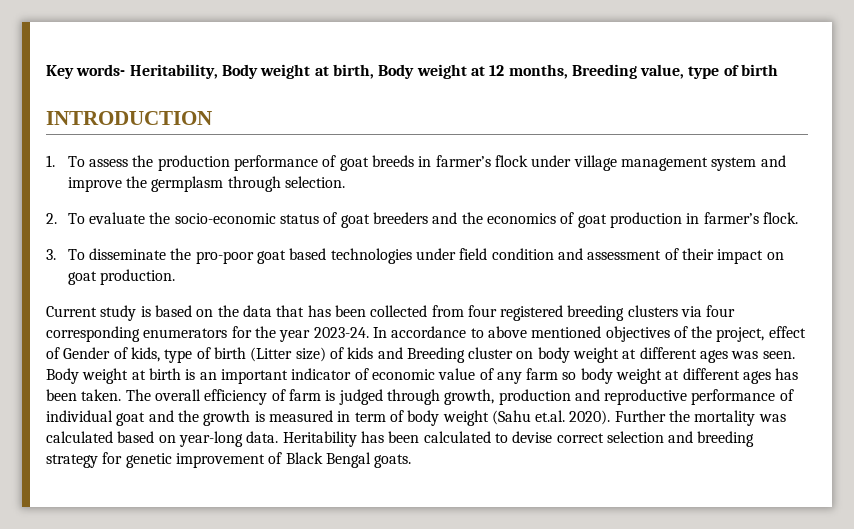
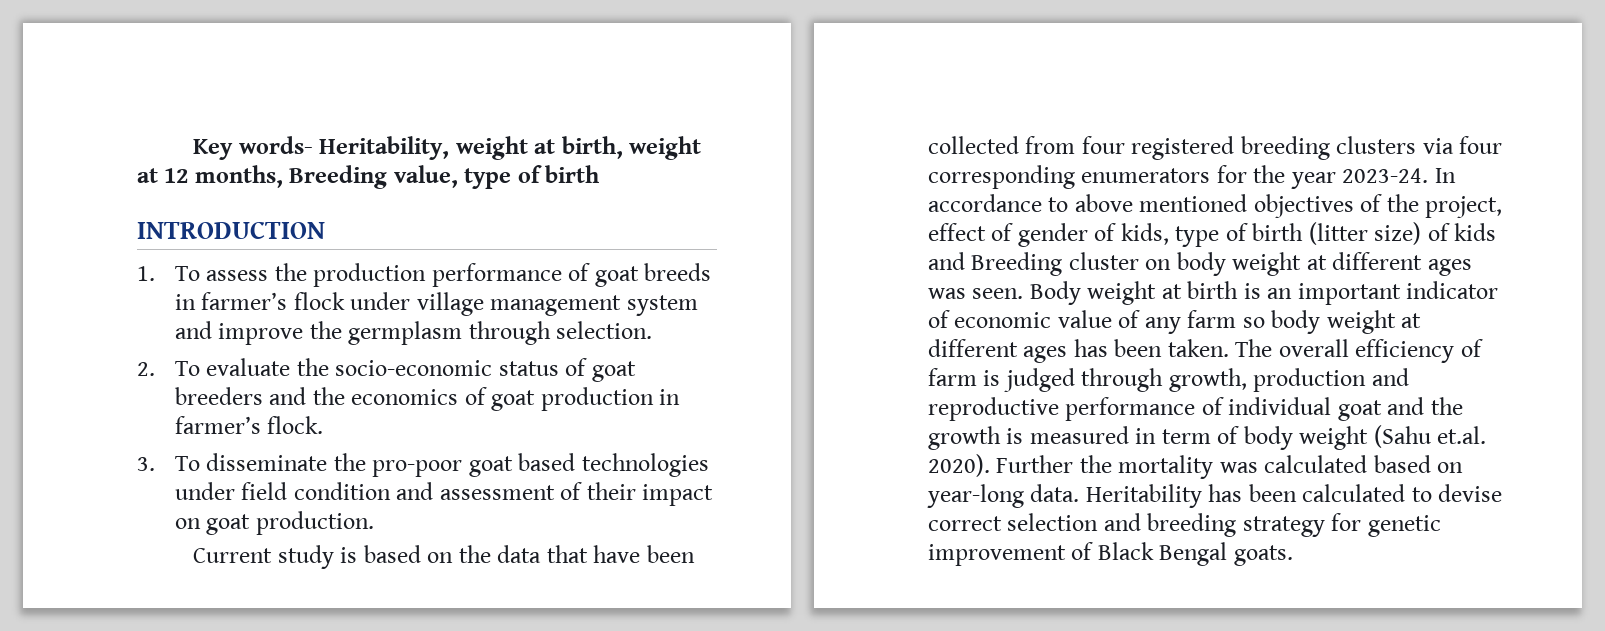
- Key words- Heritability, Body weight at birth, Body weight at 12 months, Breeding value, type of birth
+ Key words- Heritability, weight at birth, weight at 12 months, Breeding value, type of birth
- Current study is based on the data that has been collected from four registered breeding clusters via four corresponding enumerators for the year 2023-24.
+ Current study is based on the data that have been collected from four registered breeding clusters via four corresponding enumerators for the year 2023-24.
- In accordance to above mentioned objectives of the project, effect of Gender of kids, type of birth (Litter size) of kids and Breeding cluster on body weight at different ages was seen.
+ In accordance to above mentioned objectives of the project, effect of gender of kids, type of birth (litter size) of kids and Breeding cluster on body weight at different ages was seen.

